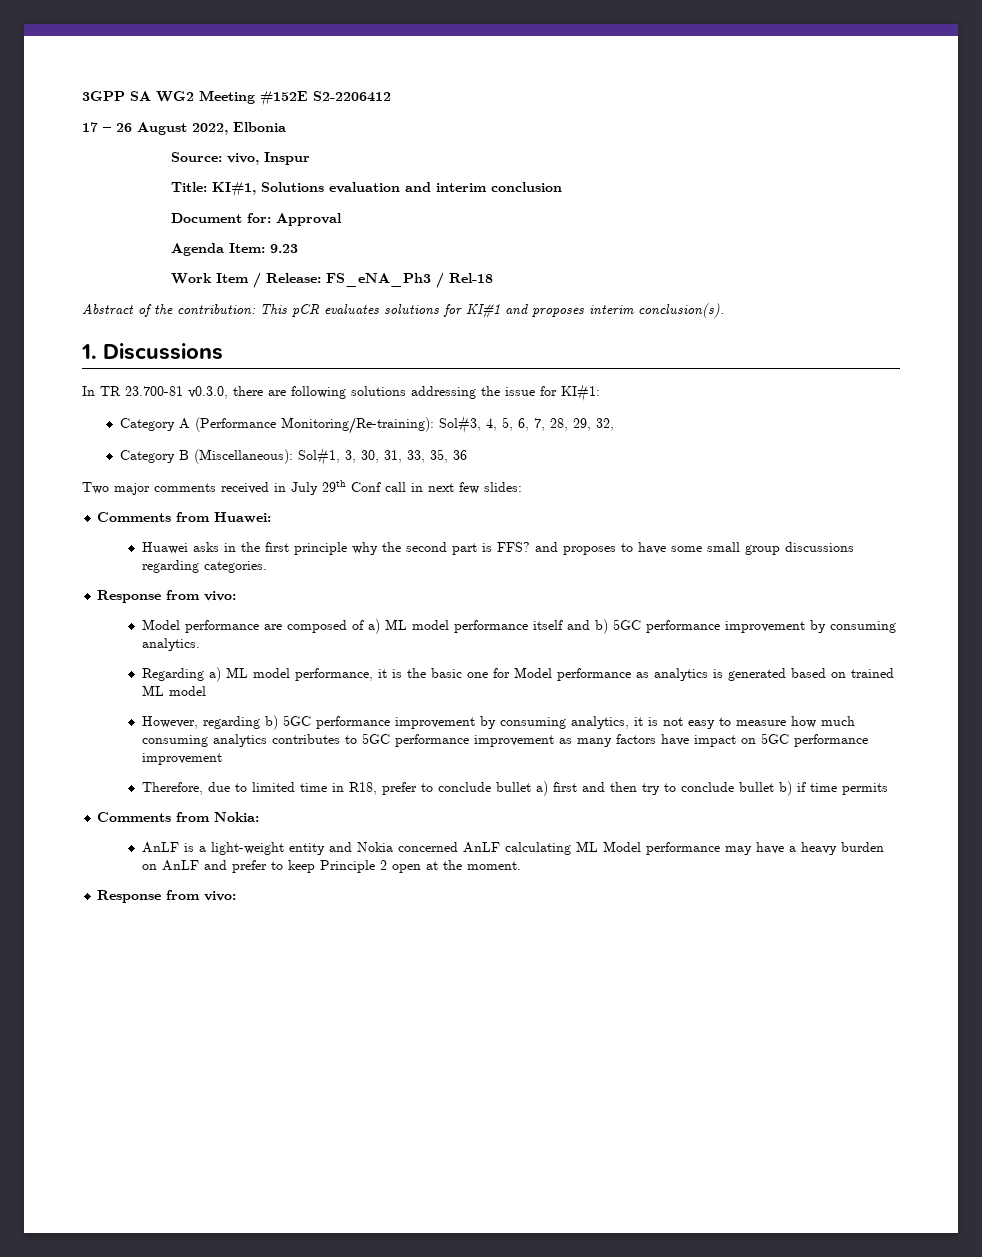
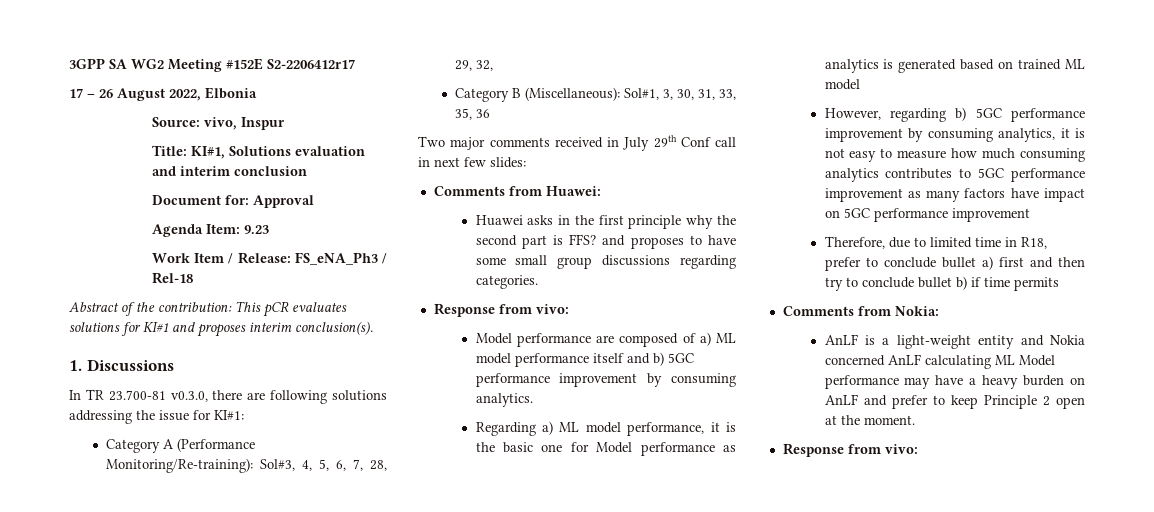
- 3GPP SA WG2 Meeting #152E S2-2206412
+ 3GPP SA WG2 Meeting #152E S2-2206412r17

